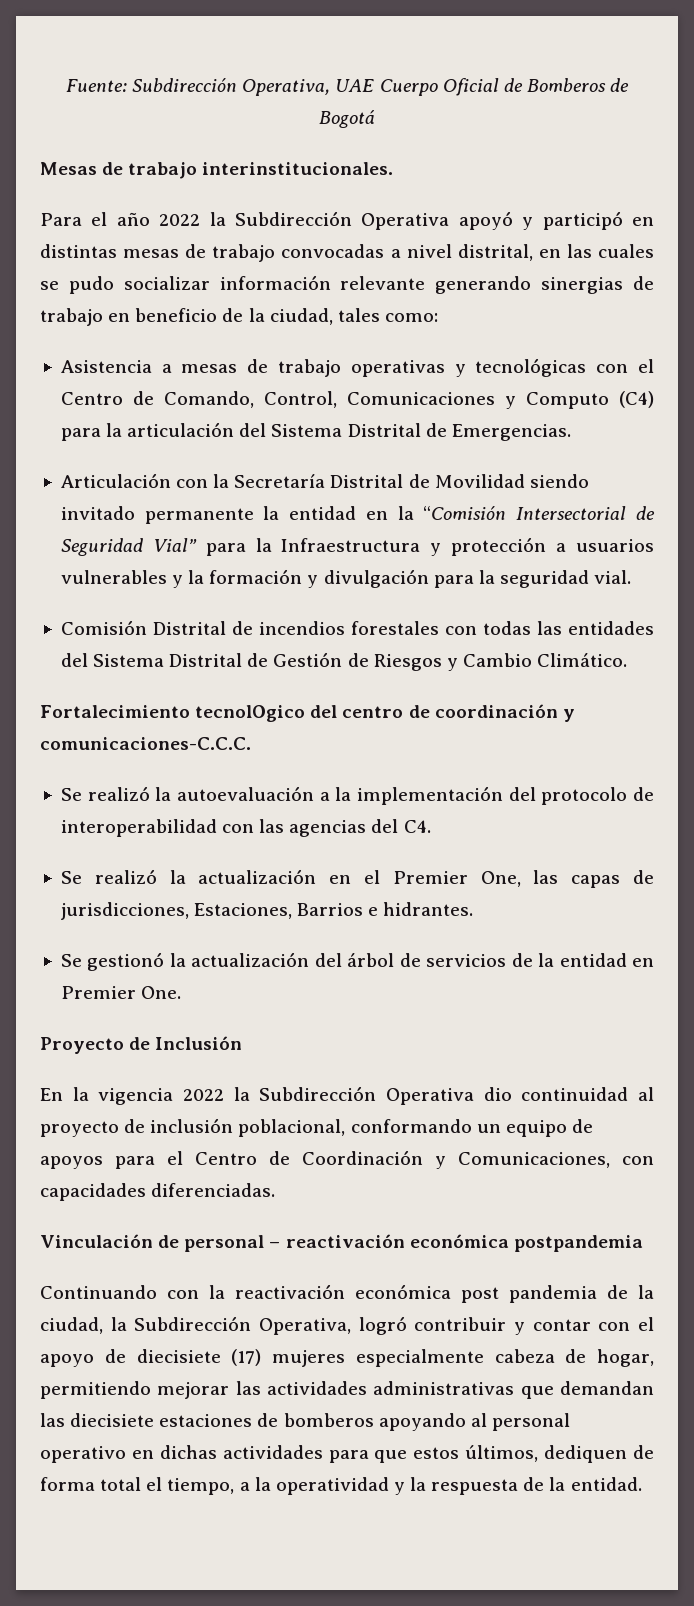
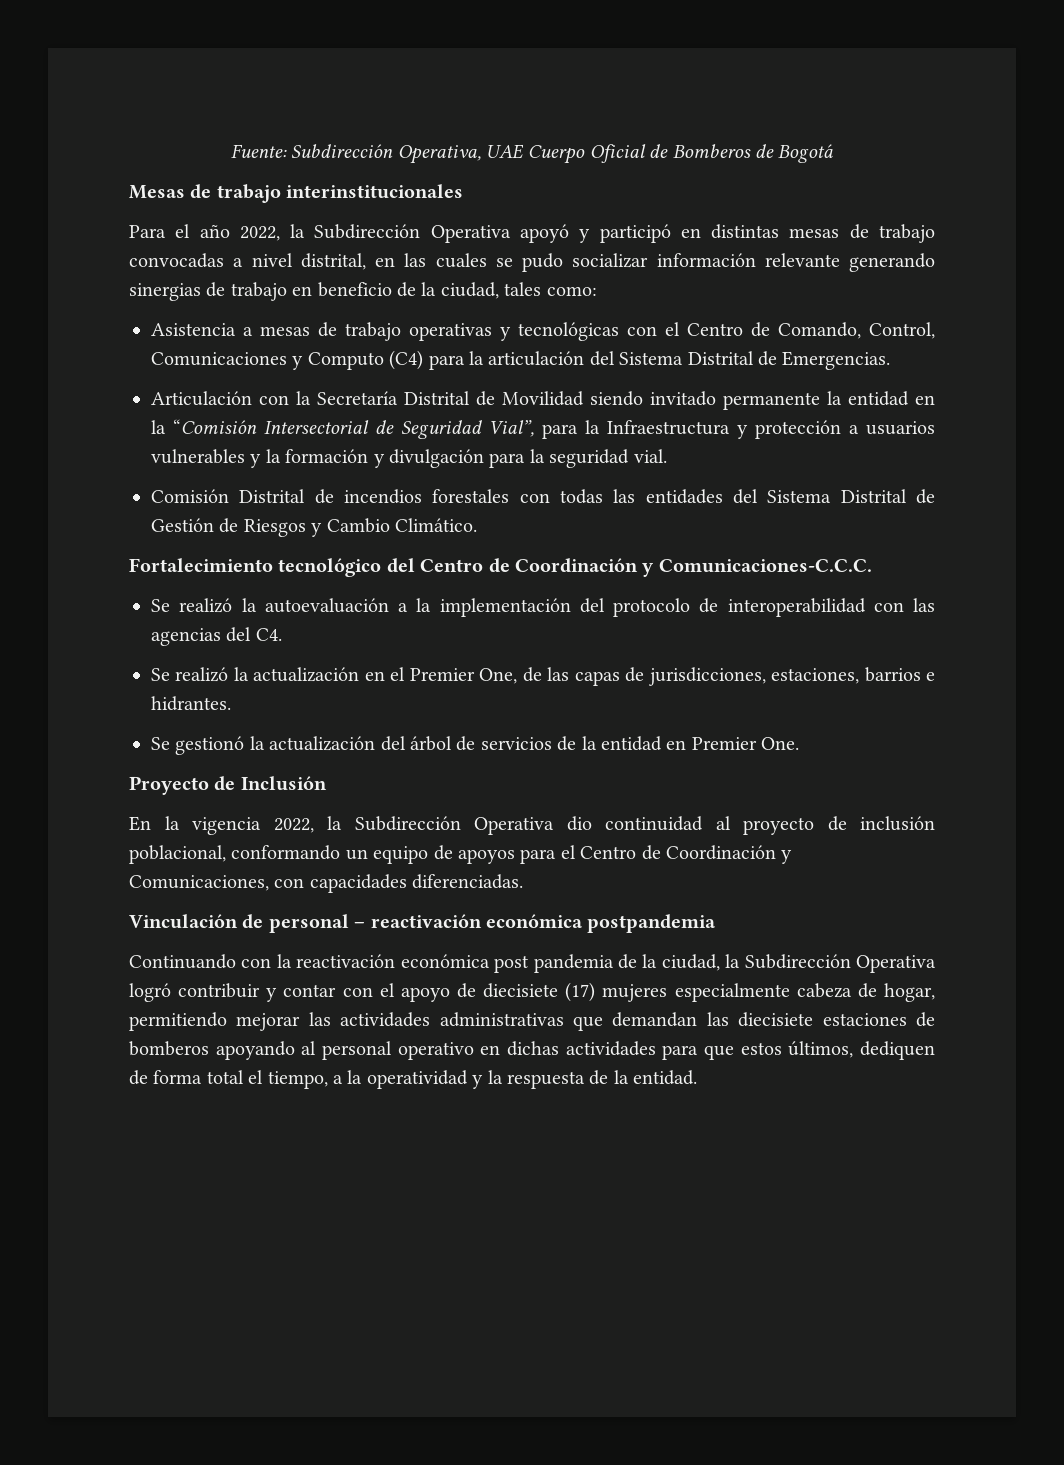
- Mesas de trabajo interinstitucionales.
+ Mesas de trabajo interinstitucionales
- Para el año 2022 la Subdirección Operativa apoyó y participó en distintas mesas de trabajo convocadas a nivel distrital, en las cuales se pudo socializar información relevante generando sinergias de trabajo en beneficio de la ciudad, tales como:
+ Para el año 2022, la Subdirección Operativa apoyó y participó en distintas mesas de trabajo convocadas a nivel distrital, en las cuales se pudo socializar información relevante generando sinergias de trabajo en beneficio de la ciudad, tales como:
- Articulación con la Secretaría Distrital de Movilidad siendo invitado permanente la entidad en la “Comisión Intersectorial de Seguridad Vial” para la Infraestructura y protección a usuarios vulnerables y la formación y divulgación para la seguridad vial.
+ Articulación con la Secretaría Distrital de Movilidad siendo invitado permanente la entidad en la “Comisión Intersectorial de Seguridad Vial”, para la Infraestructura y protección a usuarios vulnerables y la formación y divulgación para la seguridad vial.
- Fortalecimiento tecnolOgico del centro de coordinación y comunicaciones-C.C.C.
+ Fortalecimiento tecnológico del Centro de Coordinación y Comunicaciones-C.C.C.
- Se realizó la actualización en el Premier One, las capas de jurisdicciones, Estaciones, Barrios e hidrantes.
+ Se realizó la actualización en el Premier One, de las capas de jurisdicciones, estaciones, barrios e hidrantes.
- En la vigencia 2022 la Subdirección Operativa dio continuidad al proyecto de inclusión poblacional, conformando un equipo de apoyos para el Centro de Coordinación y Comunicaciones, con capacidades diferenciadas.
+ En la vigencia 2022, la Subdirección Operativa dio continuidad al proyecto de inclusión poblacional, conformando un equipo de apoyos para el Centro de Coordinación y Comunicaciones, con capacidades diferenciadas.
- Continuando con la reactivación económica post pandemia de la ciudad, la Subdirección Operativa, logró contribuir y contar con el apoyo de diecisiete (17) mujeres especialmente cabeza de hogar, permitiendo mejorar las actividades administrativas que demandan las diecisiete estaciones de bomberos apoyando al personal operativo en dichas actividades para que estos últimos, dediquen de forma total el tiempo, a la operatividad y la respuesta de la entidad.
+ Continuando con la reactivación económica post pandemia de la ciudad, la Subdirección Operativa logró contribuir y contar con el apoyo de diecisiete (17) mujeres especialmente cabeza de hogar, permitiendo mejorar las actividades administrativas que demandan las diecisiete estaciones de bomberos apoyando al personal operativo en dichas actividades para que estos últimos, dediquen de forma total el tiempo, a la operatividad y la respuesta de la entidad.

